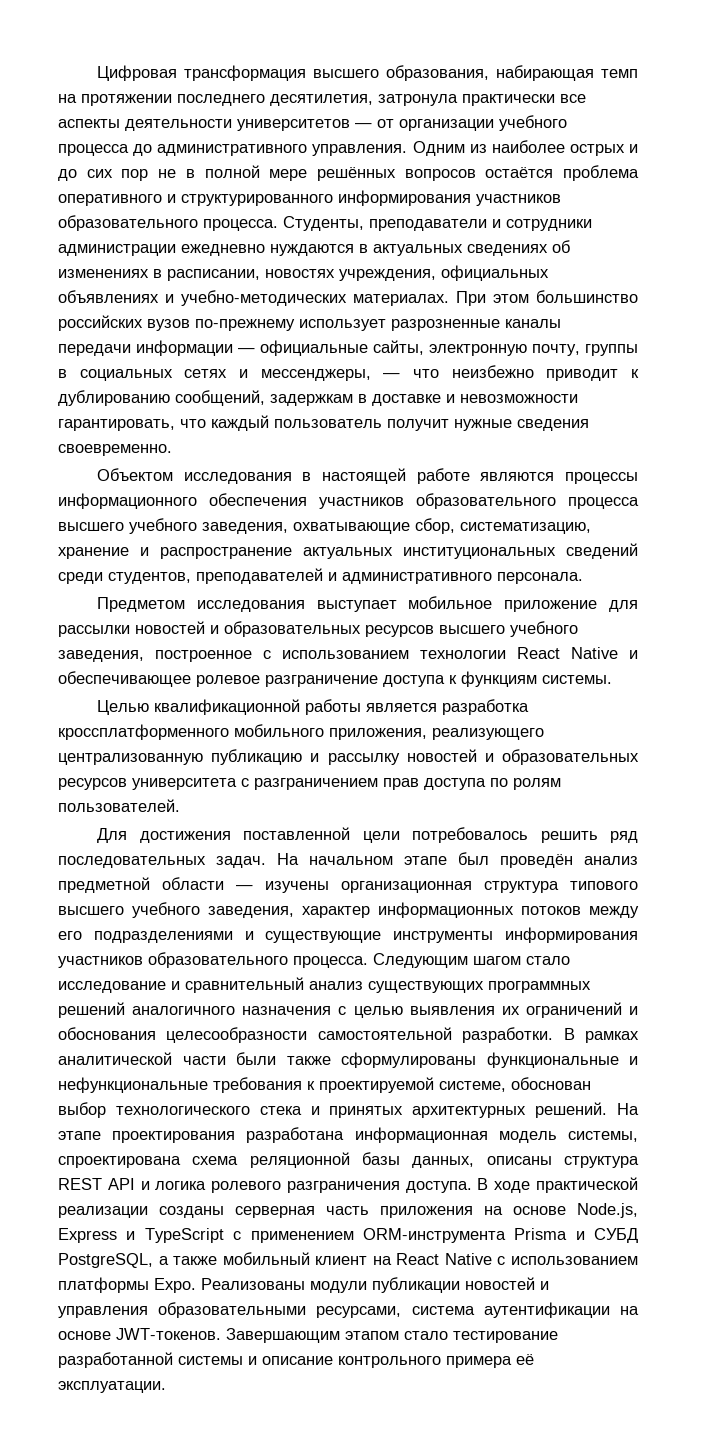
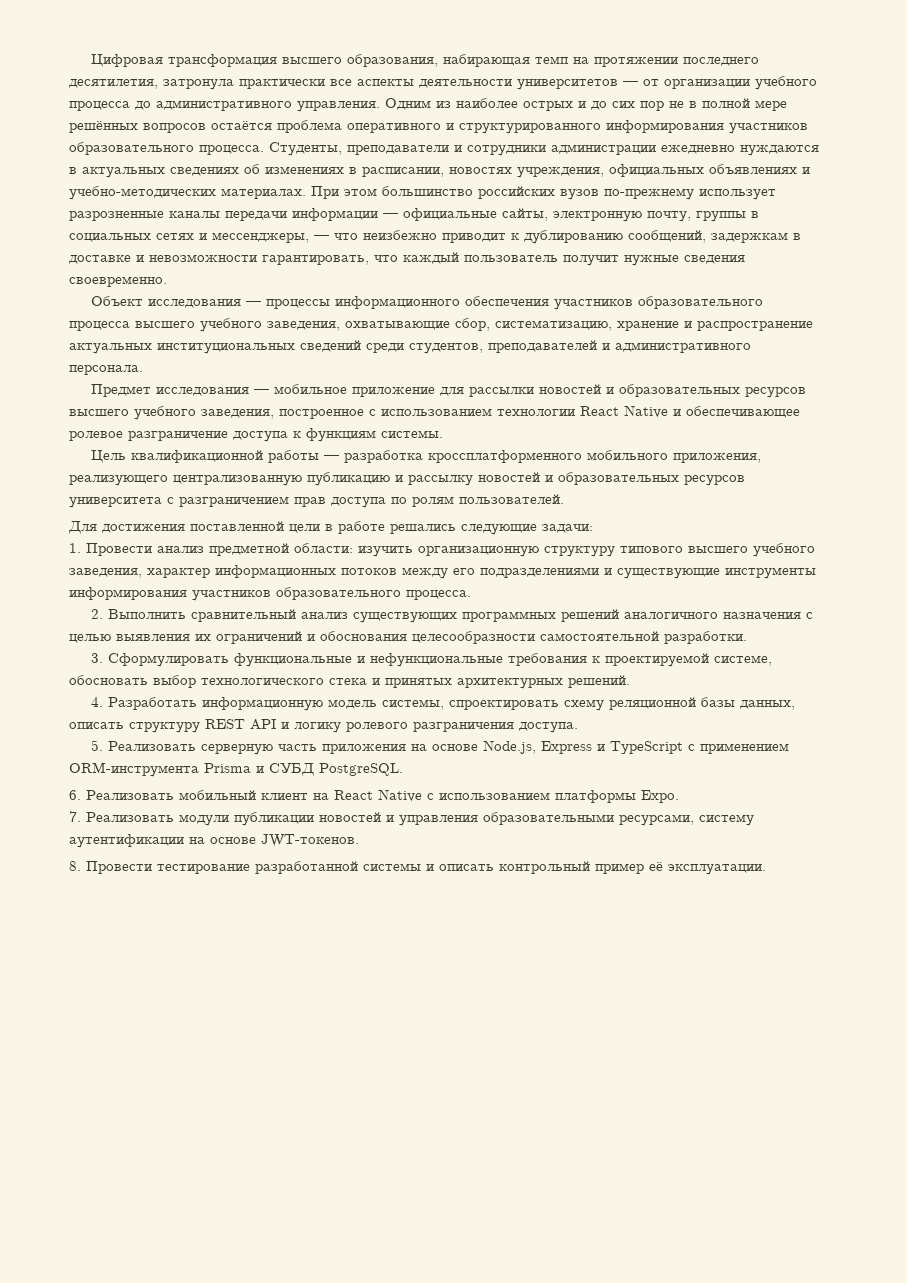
- Объектом исследования в настоящей работе являются процессы информационного обеспечения участников образовательного процесса высшего учебного заведения, охватывающие сбор, систематизацию, хранение и распространение актуальных институциональных сведений среди студентов, преподавателей и административного персонала.
+ Объект исследования — процессы информационного обеспечения участников образовательного процесса высшего учебного заведения, охватывающие сбор, систематизацию, хранение и распространение актуальных институциональных сведений среди студентов, преподавателей и административного персонала.
- Предметом исследования выступает мобильное приложение для рассылки новостей и образовательных ресурсов высшего учебного заведения, построенное с использованием технологии React Native и обеспечивающее ролевое разграничение доступа к функциям системы.
+ Предмет исследования — мобильное приложение для рассылки новостей и образовательных ресурсов высшего учебного заведения, построенное с использованием технологии React Native и обеспечивающее ролевое разграничение доступа к функциям системы.
- Целью квалификационной работы является разработка кроссплатформенного мобильного приложения, реализующего централизованную публикацию и рассылку новостей и образовательных ресурсов университета с разграничением прав доступа по ролям пользователей.
+ Цель квалификационной работы — разработка кроссплатформенного мобильного приложения, реализующего централизованную публикацию и рассылку новостей и образовательных ресурсов университета с разграничением прав доступа по ролям пользователей.
- Для достижения поставленной цели потребовалось решить ряд последовательных задач. На начальном этапе был проведён анализ предметной области — изучены организационная структура типового высшего учебного заведения, характер информационных потоков между его подразделениями и существующие инструменты информирования участников образовательного процесса. Следующим шагом стало исследование и сравнительный анализ существующих программных решений аналогичного назначения с целью выявления их ограничений и обоснования целесообразности самостоятельной разработки. В рамках аналитической части были также сформулированы функциональные и нефункциональные требования к проектируемой системе, обоснован выбор технологического стека и принятых архитектурных решений. На этапе проектирования разработана информационная модель системы, спроектирована схема реляционной базы данных, описаны структура REST API и логика ролевого разграничения доступа. В ходе практической реализации созданы серверная часть приложения на основе Node.js, Express и TypeScript с применением ORM-инструмента Prisma и СУБД PostgreSQL, а также мобильный клиент на React Native с использованием платформы Expo. Реализованы модули публикации новостей и управления образовательными ресурсами, система аутентификации на основе JWT-токенов. Завершающим этапом стало тестирование разработанной системы и описание контрольного примера её эксплуатации.
+ Для достижения поставленной цели в работе решались следующие задачи:
+ 1. Провести анализ предметной области: изучить организационную структуру типового высшего учебного заведения, характер информационных потоков между его подразделениями и существующие инструменты информирования участников образовательного процесса.
+ 2. Выполнить сравнительный анализ существующих программных решений аналогичного назначения с целью выявления их ограничений и обоснования целесообразности самостоятельной разработки.
+ 3. Сформулировать функциональные и нефункциональные требования к проектируемой системе, обосновать выбор технологического стека и принятых архитектурных решений.
+ 4. Разработать информационную модель системы, спроектировать схему реляционной базы данных, описать структуру REST API и логику ролевого разграничения доступа.
+ 5. Реализовать серверную часть приложения на основе Node.js, Express и TypeScript с применением ORM-инструмента Prisma и СУБД PostgreSQL.
+ 6. Реализовать мобильный клиент на React Native с использованием платформы Expo.
+ 7. Реализовать модули публикации новостей и управления образовательными ресурсами, систему аутентификации на основе JWT-токенов.
+ 8. Провести тестирование разработанной системы и описать контрольный пример её эксплуатации.

